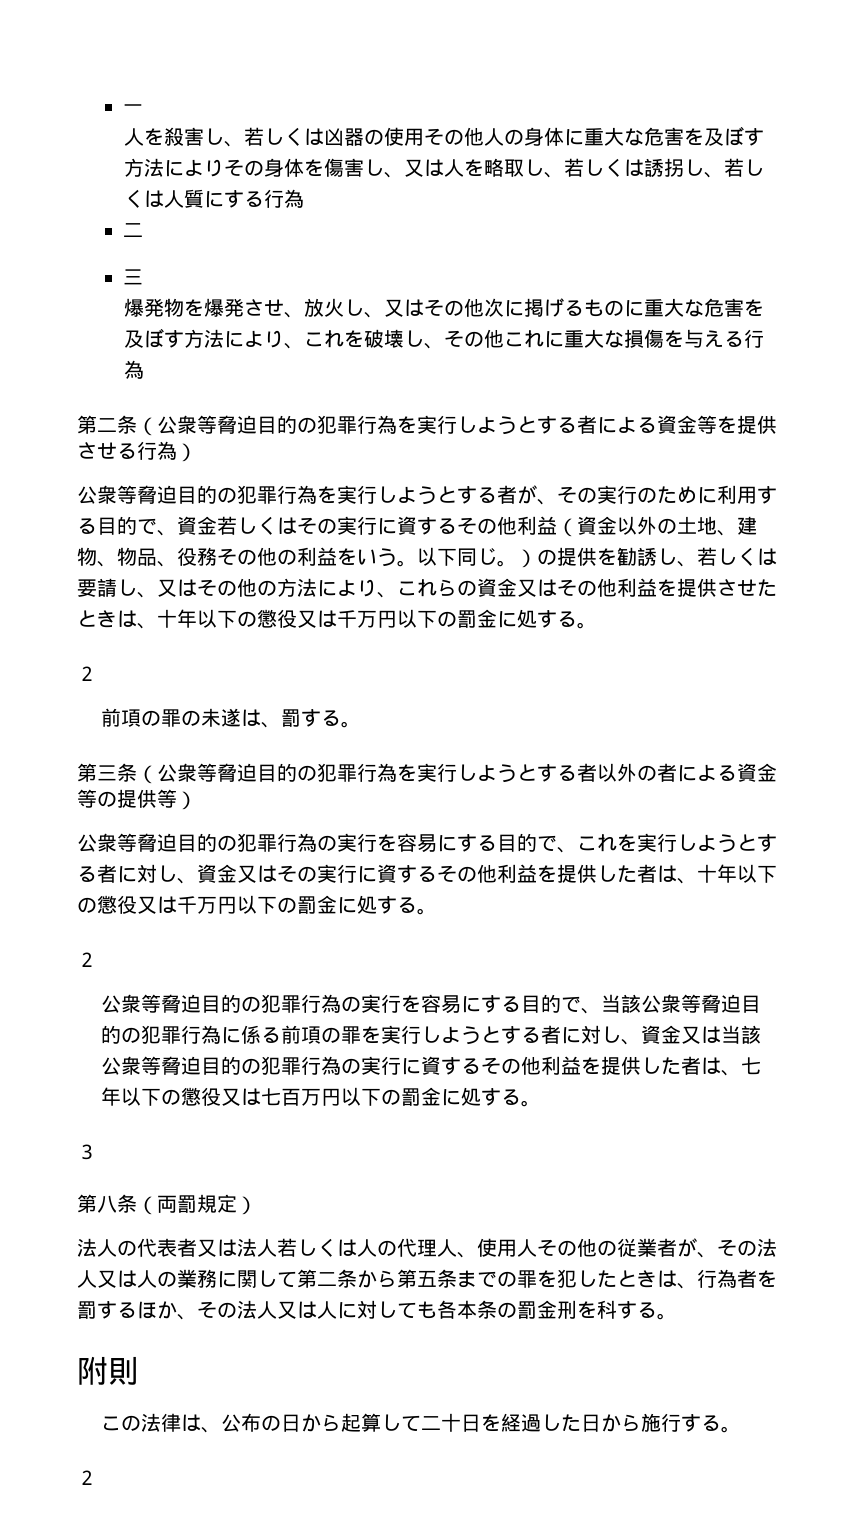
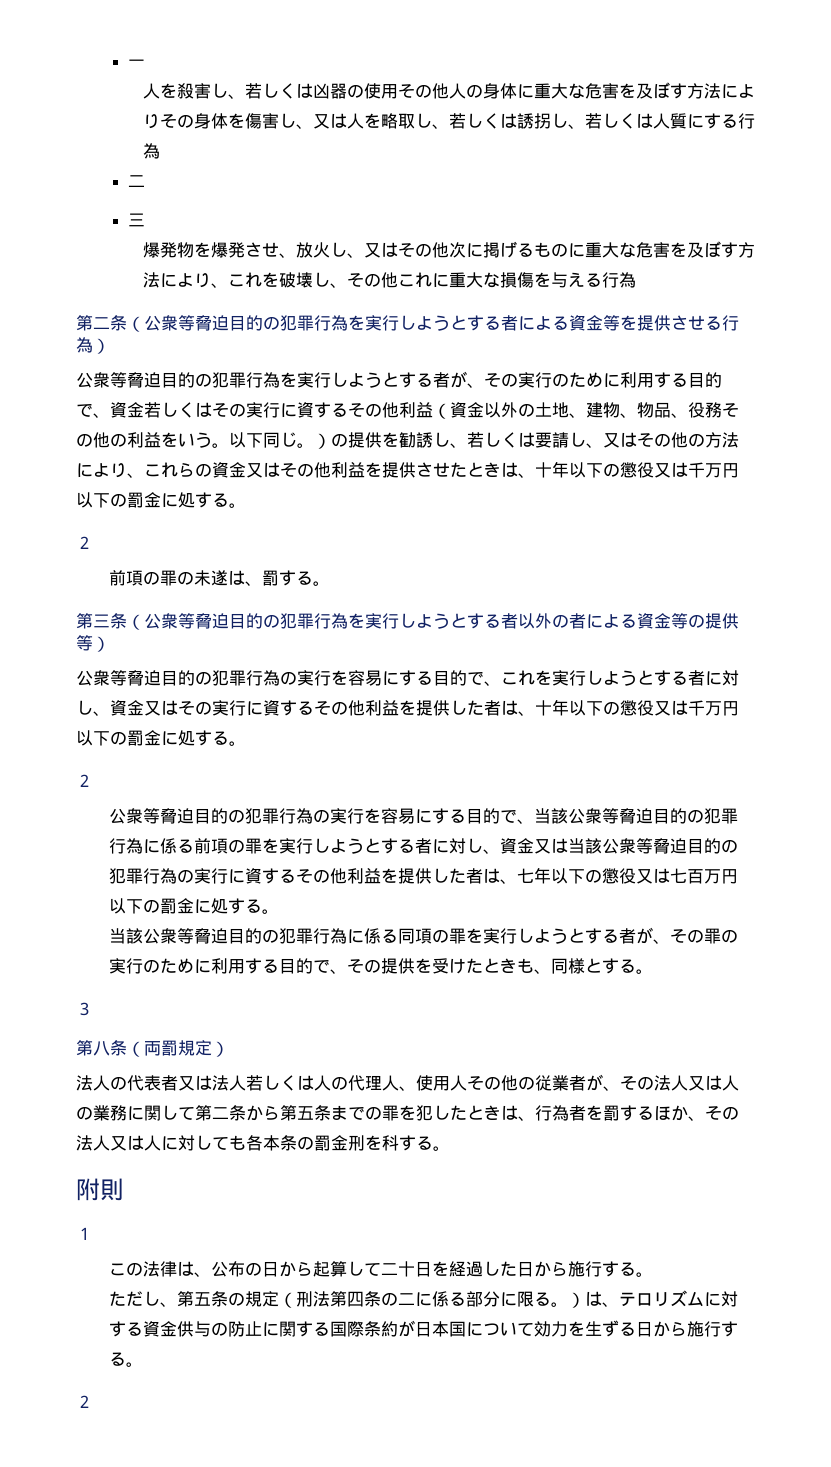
+ 当該公衆等脅迫目的の犯罪行為に係る同項の罪を実行しようとする者が、その罪の実行のために利用する目的で、その提供を受けたときも、同様とする。
+ １
+ ただし、第五条の規定（刑法第四条の二に係る部分に限る。）は、テロリズムに対する資金供与の防止に関する国際条約が日本国について効力を生ずる日から施行する。

